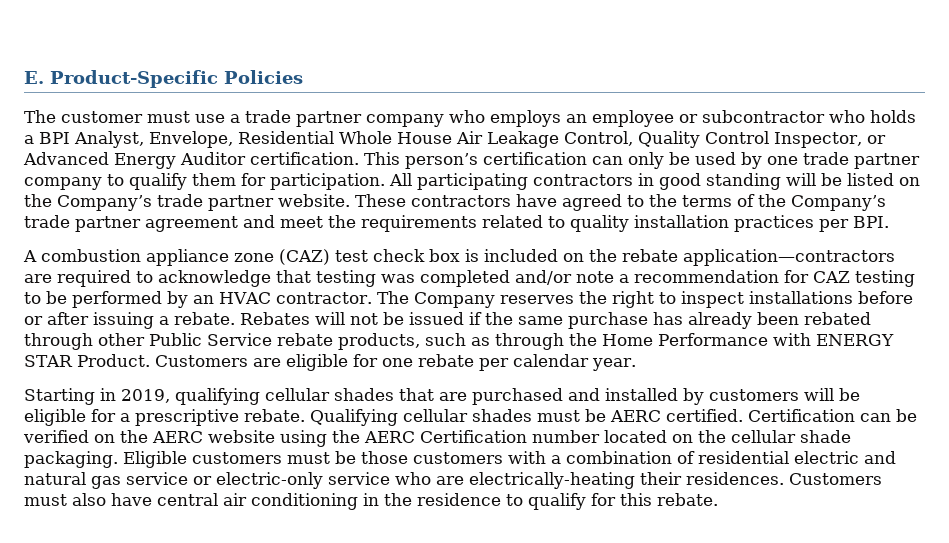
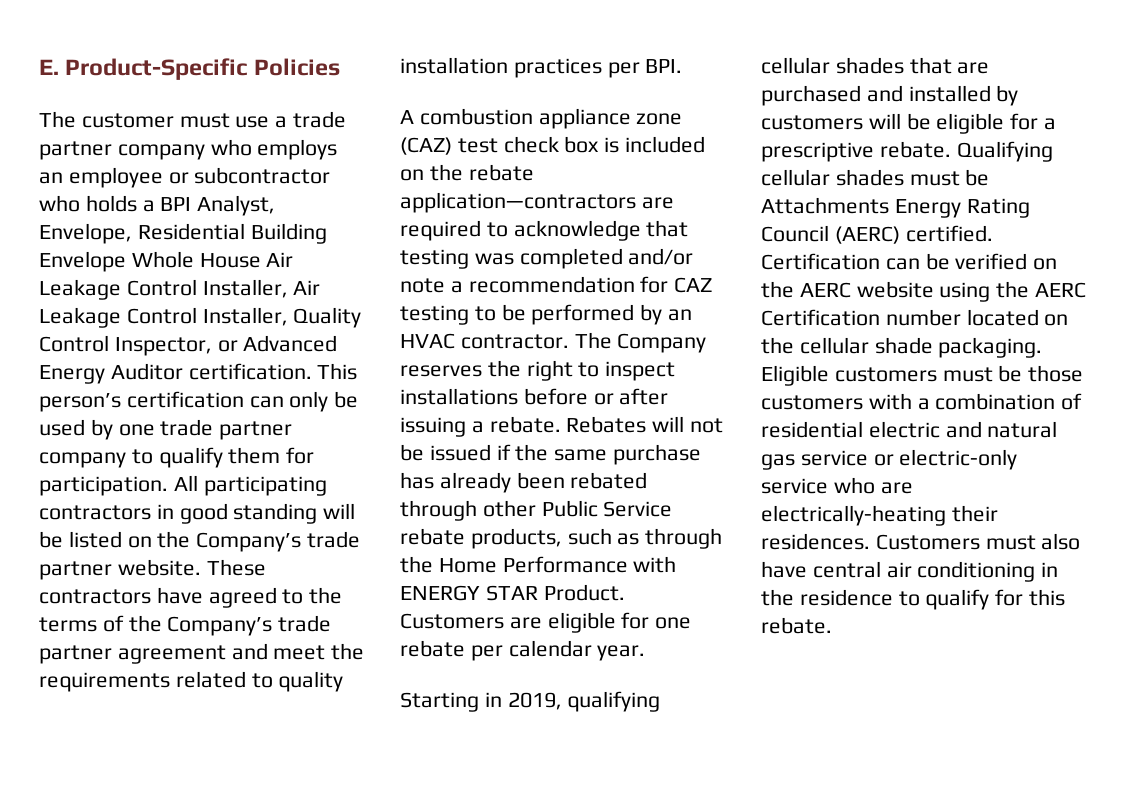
- The customer must use a trade partner company who employs an employee or subcontractor who holds a BPI Analyst, Envelope, Residential Whole House Air Leakage Control, Quality Control Inspector, or Advanced Energy Auditor certification.
+ The customer must use a trade partner company who employs an employee or subcontractor who holds a BPI Analyst, Envelope, Residential Building Envelope Whole House Air Leakage Control Installer, Air Leakage Control Installer, Quality Control Inspector, or Advanced Energy Auditor certification.
- Qualifying cellular shades must be AERC certified.
+ Qualifying cellular shades must be Attachments Energy Rating Council (AERC) certified.

